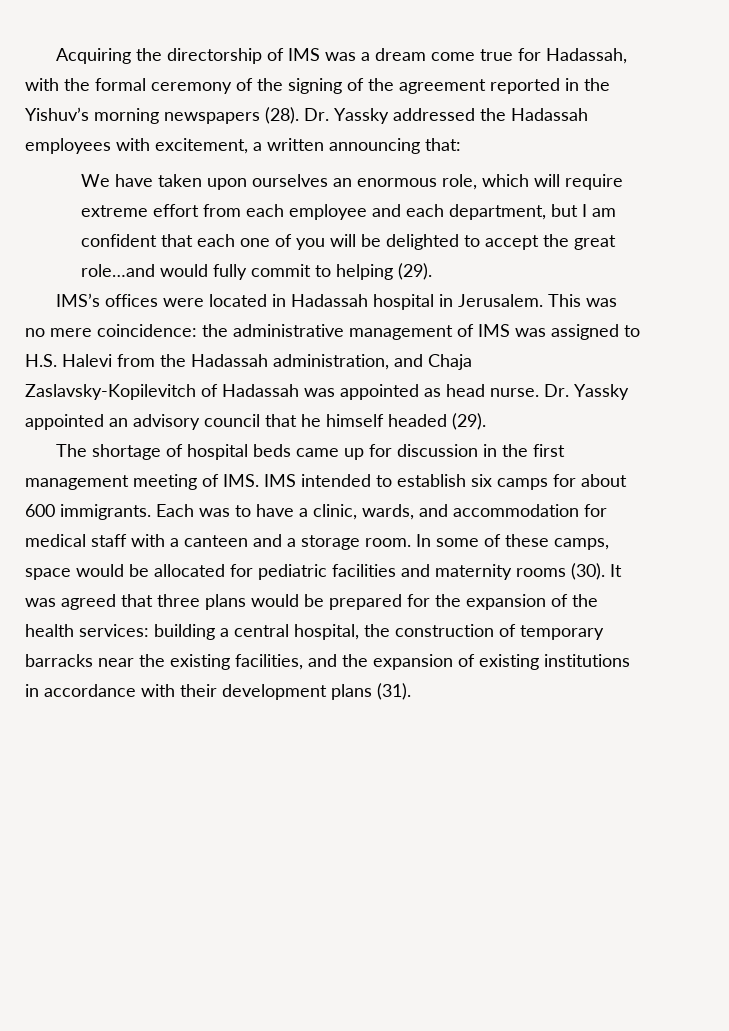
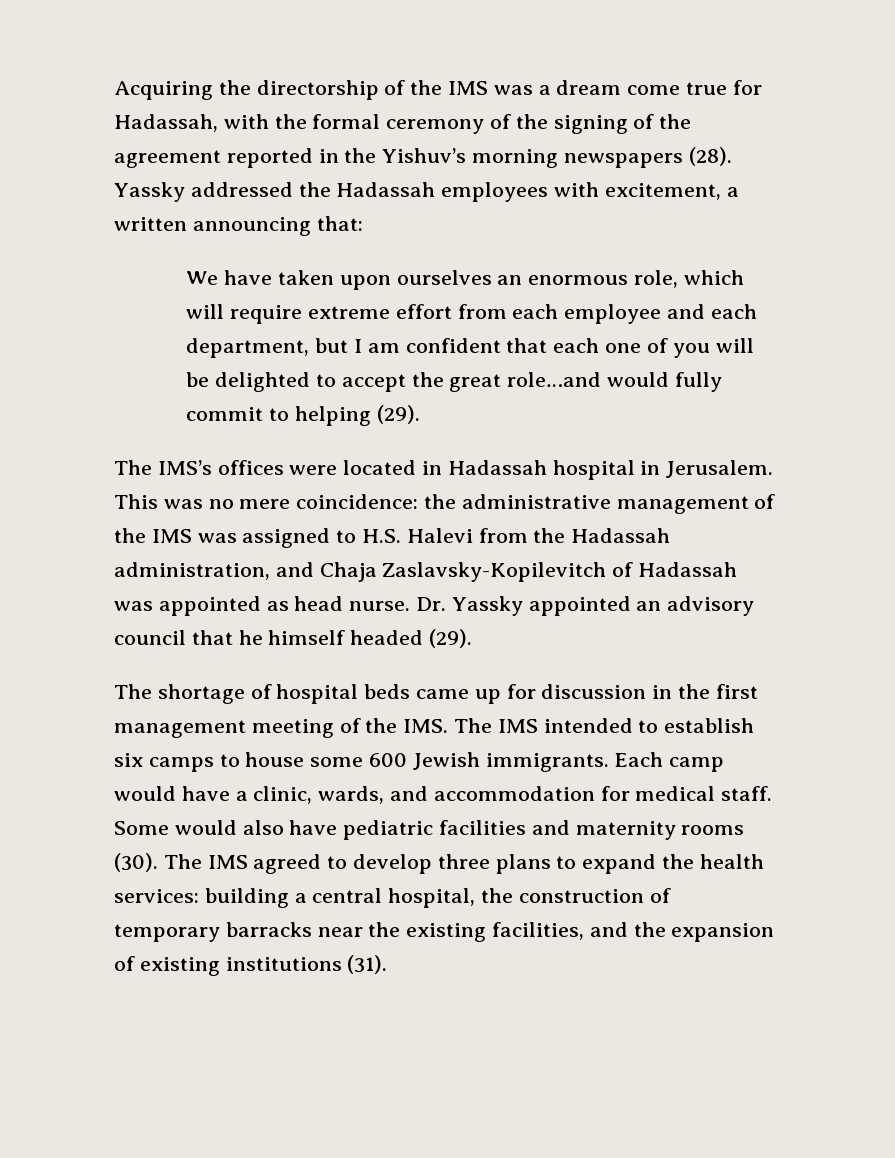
- Acquiring the directorship of IMS was a dream come true for Hadassah, with the formal ceremony of the signing of the agreement reported in the Yishuv’s morning newspapers (28).
+ Acquiring the directorship of the IMS was a dream come true for Hadassah, with the formal ceremony of the signing of the agreement reported in the Yishuv’s morning newspapers (28).
- Dr. Yassky addressed the Hadassah employees with excitement, a written announcing that:
+ Yassky addressed the Hadassah employees with excitement, a written announcing that:
- IMS’s offices were located in Hadassah hospital in Jerusalem.
+ The IMS’s offices were located in Hadassah hospital in Jerusalem.
- This was no mere coincidence: the administrative management of IMS was assigned to H.S. Halevi from the Hadassah administration, and Chaja Zaslavsky-Kopilevitch of Hadassah was appointed as head nurse.
+ This was no mere coincidence: the administrative management of the IMS was assigned to H.S. Halevi from the Hadassah administration, and Chaja Zaslavsky-Kopilevitch of Hadassah was appointed as head nurse.
- The shortage of hospital beds came up for discussion in the first management meeting of IMS. IMS intended to establish six camps for about 600 immigrants. Each was to have a clinic, wards, and accommodation for medical staff with a canteen and a storage room. In some of these camps, space would be allocated for pediatric facilities and maternity rooms (30).
+ The shortage of hospital beds came up for discussion in the first management meeting of the IMS. The IMS intended to establish six camps to house some 600 Jewish immigrants. Each camp would have a clinic, wards, and accommodation for medical staff. Some would also have pediatric facilities and maternity rooms (30).
- It was agreed that three plans would be prepared for the expansion of the health services: building a central hospital, the construction of temporary barracks near the existing facilities, and the expansion of existing institutions in accordance with their development plans (31).
+ The IMS agreed to develop three plans to expand the health services: building a central hospital, the construction of temporary barracks near the existing facilities, and the expansion of existing institutions (31).

